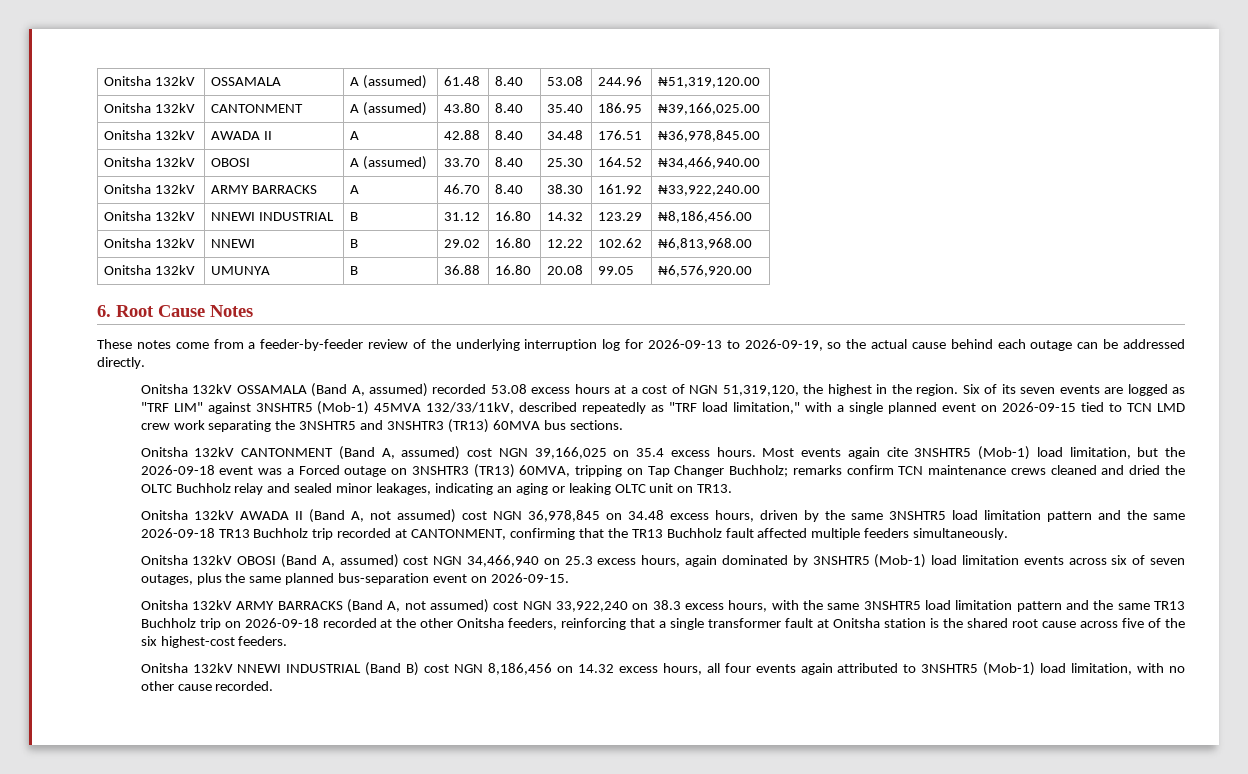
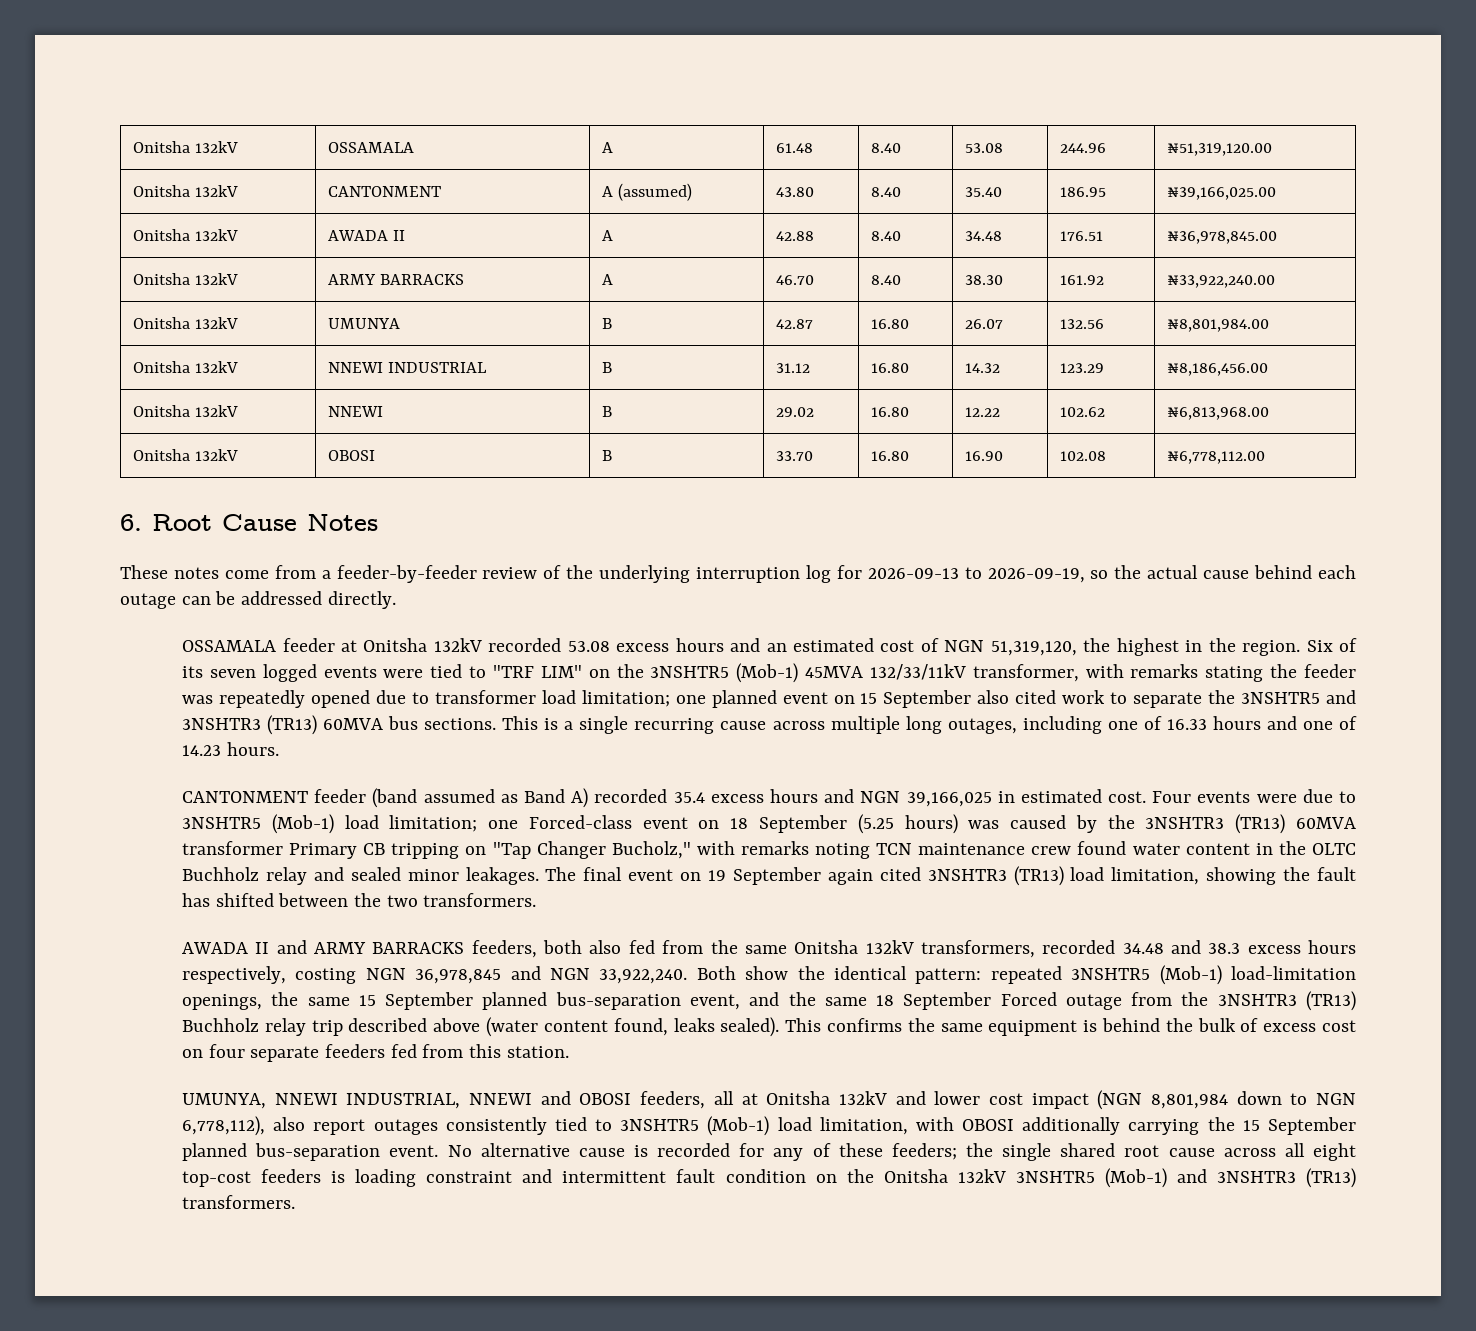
- Onitsha 132kV | OSSAMALA | A (assumed) | 61.48 | 8.40 | 53.08 | 244.96 | ₦51,319,120.00
+ Onitsha 132kV | OSSAMALA | A | 61.48 | 8.40 | 53.08 | 244.96 | ₦51,319,120.00
- Onitsha 132kV | OBOSI | A (assumed) | 33.70 | 8.40 | 25.30 | 164.52 | ₦34,466,940.00
+ Onitsha 132kV | UMUNYA | B | 42.87 | 16.80 | 26.07 | 132.56 | ₦8,801,984.00
- Onitsha 132kV | UMUNYA | B | 36.88 | 16.80 | 20.08 | 99.05 | ₦6,576,920.00
+ Onitsha 132kV | OBOSI | B | 33.70 | 16.80 | 16.90 | 102.08 | ₦6,778,112.00
- Onitsha 132kV OSSAMALA (Band A, assumed) recorded 53.08 excess hours at a cost of NGN 51,319,120, the highest in the region.
+ OSSAMALA feeder at Onitsha 132kV recorded 53.08 excess hours and an estimated cost of NGN 51,319,120, the highest in the region.
- Six of its seven events are logged as "TRF LIM" against 3NSHTR5 (Mob-1) 45MVA 132/33/11kV, described repeatedly as "TRF load limitation," with a single planned event on 2026-09-15 tied to TCN LMD crew work separating the 3NSHTR5 and 3NSHTR3 (TR13) 60MVA bus sections.
- Onitsha 132kV CANTONMENT (Band A, assumed) cost NGN 39,166,025 on 35.4 excess hours. Most events again cite 3NSHTR5 (Mob-1) load limitation, but the 2026-09-18 event was a Forced outage on 3NSHTR3 (TR13) 60MVA, tripping on Tap Changer Buchholz; remarks confirm TCN maintenance crews cleaned and dried the OLTC Buchholz relay and sealed minor leakages, indicating an aging or leaking OLTC unit on TR13.
- Onitsha 132kV AWADA II (Band A, not assumed) cost NGN 36,978,845 on 34.48 excess hours, driven by the same 3NSHTR5 load limitation pattern and the same 2026-09-18 TR13 Buchholz trip recorded at CANTONMENT, confirming that the TR13 Buchholz fault affected multiple feeders simultaneously.
- Onitsha 132kV OBOSI (Band A, assumed) cost NGN 34,466,940 on 25.3 excess hours, again dominated by 3NSHTR5 (Mob-1) load limitation events across six of seven outages, plus the same planned bus-separation event on 2026-09-15.
- Onitsha 132kV ARMY BARRACKS (Band A, not assumed) cost NGN 33,922,240 on 38.3 excess hours, with the same 3NSHTR5 load limitation pattern and the same TR13 Buchholz trip on 2026-09-18 recorded at the other Onitsha feeders, reinforcing that a single transformer fault at Onitsha station is the shared root cause across five of the six highest-cost feeders.
- Onitsha 132kV NNEWI INDUSTRIAL (Band B) cost NGN 8,186,456 on 14.32 excess hours, all four events again attributed to 3NSHTR5 (Mob-1) load limitation, with no other cause recorded.
+ Six of its seven logged events were tied to "TRF LIM" on the 3NSHTR5 (Mob-1) 45MVA 132/33/11kV transformer, with remarks stating the feeder was repeatedly opened due to transformer load limitation; one planned event on 15 September also cited work to separate the 3NSHTR5 and 3NSHTR3 (TR13) 60MVA bus sections. This is a single recurring cause across multiple long outages, including one of 16.33 hours and one of 14.23 hours.
+ CANTONMENT feeder (band assumed as Band A) recorded 35.4 excess hours and NGN 39,166,025 in estimated cost. Four events were due to 3NSHTR5 (Mob-1) load limitation; one Forced-class event on 18 September (5.25 hours) was caused by the 3NSHTR3 (TR13) 60MVA transformer Primary CB tripping on "Tap Changer Bucholz," with remarks noting TCN maintenance crew found water content in the OLTC Buchholz relay and sealed minor leakages. The final event on 19 September again cited 3NSHTR3 (TR13) load limitation, showing the fault has shifted between the two transformers.
+ AWADA II and ARMY BARRACKS feeders, both also fed from the same Onitsha 132kV transformers, recorded 34.48 and 38.3 excess hours respectively, costing NGN 36,978,845 and NGN 33,922,240. Both show the identical pattern: repeated 3NSHTR5 (Mob-1) load-limitation openings, the same 15 September planned bus-separation event, and the same 18 September Forced outage from the 3NSHTR3 (TR13) Buchholz relay trip described above (water content found, leaks sealed). This confirms the same equipment is behind the bulk of excess cost on four separate feeders fed from this station.
+ UMUNYA, NNEWI INDUSTRIAL, NNEWI and OBOSI feeders, all at Onitsha 132kV and lower cost impact (NGN 8,801,984 down to NGN 6,778,112), also report outages consistently tied to 3NSHTR5 (Mob-1) load limitation, with OBOSI additionally carrying the 15 September planned bus-separation event. No alternative cause is recorded for any of these feeders; the single shared root cause across all eight top-cost feeders is loading constraint and intermittent fault condition on the Onitsha 132kV 3NSHTR5 (Mob-1) and 3NSHTR3 (TR13) transformers.

